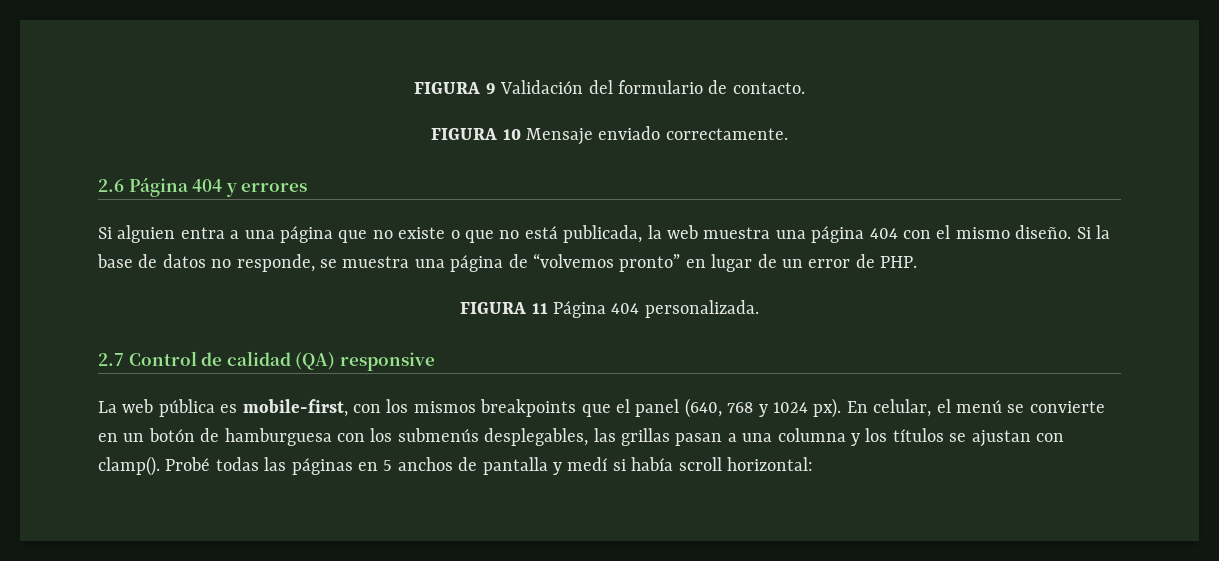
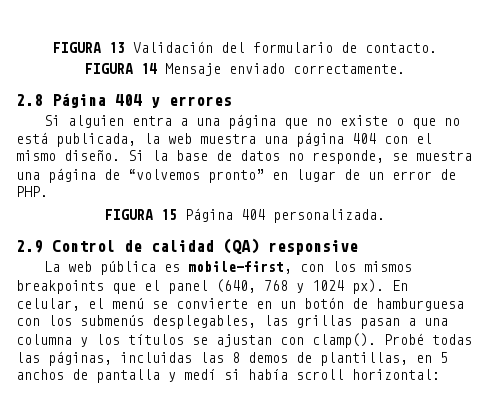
- FIGURA 9 Validación del formulario de contacto.
+ FIGURA 13 Validación del formulario de contacto.
- FIGURA 10 Mensaje enviado correctamente.
+ FIGURA 14 Mensaje enviado correctamente.
- 2.6 Página 404 y errores
+ 2.8 Página 404 y errores
- FIGURA 11 Página 404 personalizada.
+ FIGURA 15 Página 404 personalizada.
- 2.7 Control de calidad (QA) responsive
+ 2.9 Control de calidad (QA) responsive
- Probé todas las páginas en 5 anchos de pantalla y medí si había scroll horizontal:
+ Probé todas las páginas, incluidas las 8 demos de plantillas, en 5 anchos de pantalla y medí si había scroll horizontal:

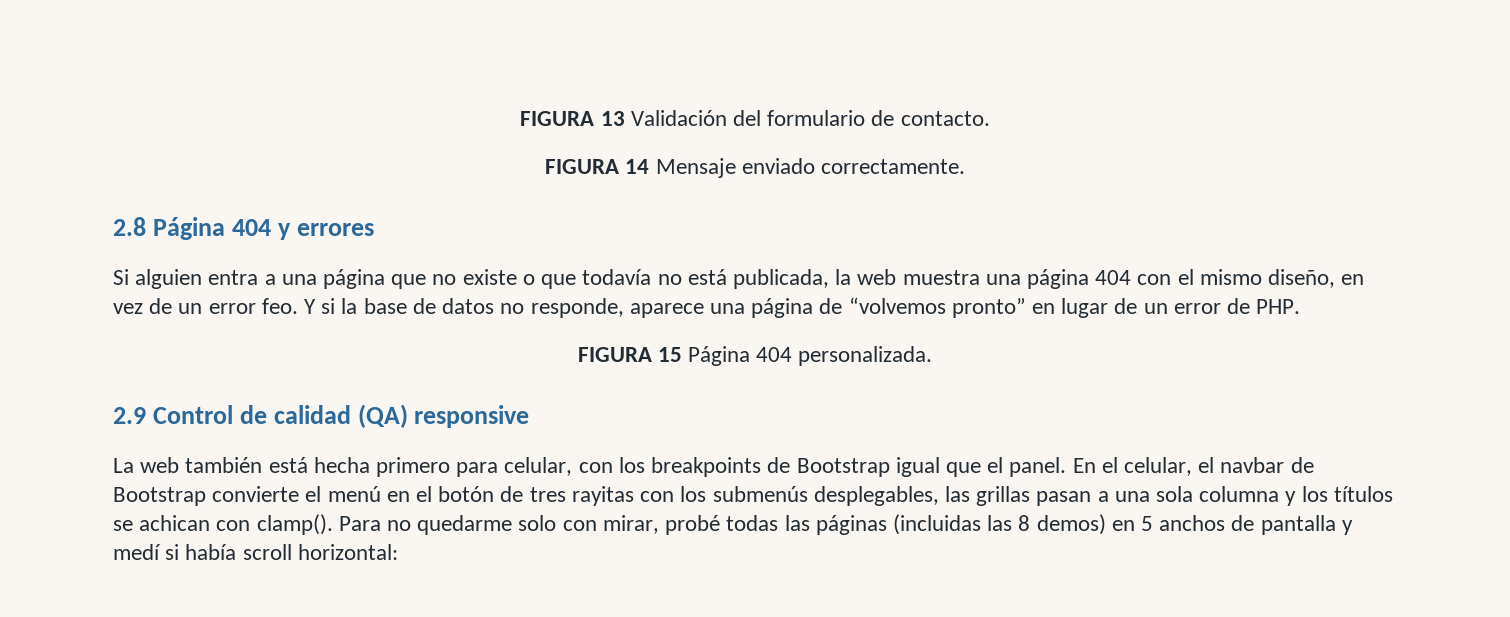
- Si alguien entra a una página que no existe o que no está publicada, la web muestra una página 404 con el mismo diseño. Si la base de datos no responde, se muestra una página de “volvemos pronto” en lugar de un error de PHP.
+ Si alguien entra a una página que no existe o que todavía no está publicada, la web muestra una página 404 con el mismo diseño, en vez de un error feo. Y si la base de datos no responde, aparece una página de “volvemos pronto” en lugar de un error de PHP.
- La web pública es mobile-first, con los mismos breakpoints que el panel (640, 768 y 1024 px). En celular, el menú se convierte en un botón de hamburguesa con los submenús desplegables, las grillas pasan a una columna y los títulos se ajustan con clamp().
+ La web también está hecha primero para celular, con los breakpoints de Bootstrap igual que el panel. En el celular, el navbar de Bootstrap convierte el menú en el botón de tres rayitas con los submenús desplegables, las grillas pasan a una sola columna y los títulos se achican con clamp().
- Probé todas las páginas, incluidas las 8 demos de plantillas, en 5 anchos de pantalla y medí si había scroll horizontal:
+ Para no quedarme solo con mirar, probé todas las páginas (incluidas las 8 demos) en 5 anchos de pantalla y medí si había scroll horizontal:

